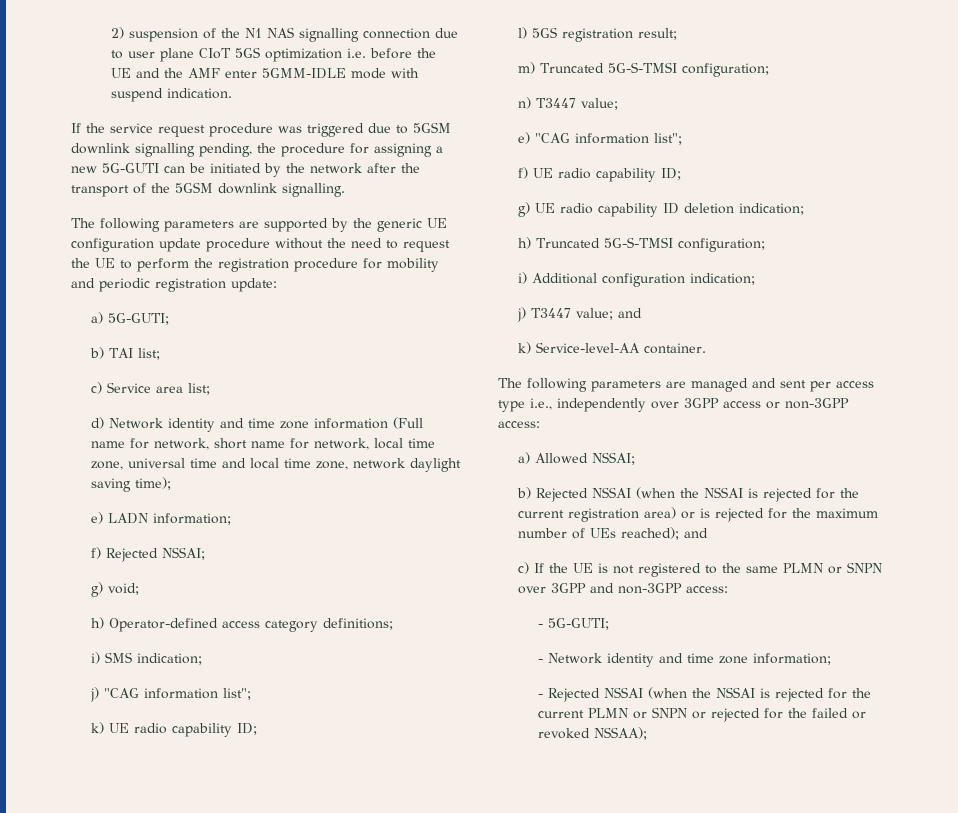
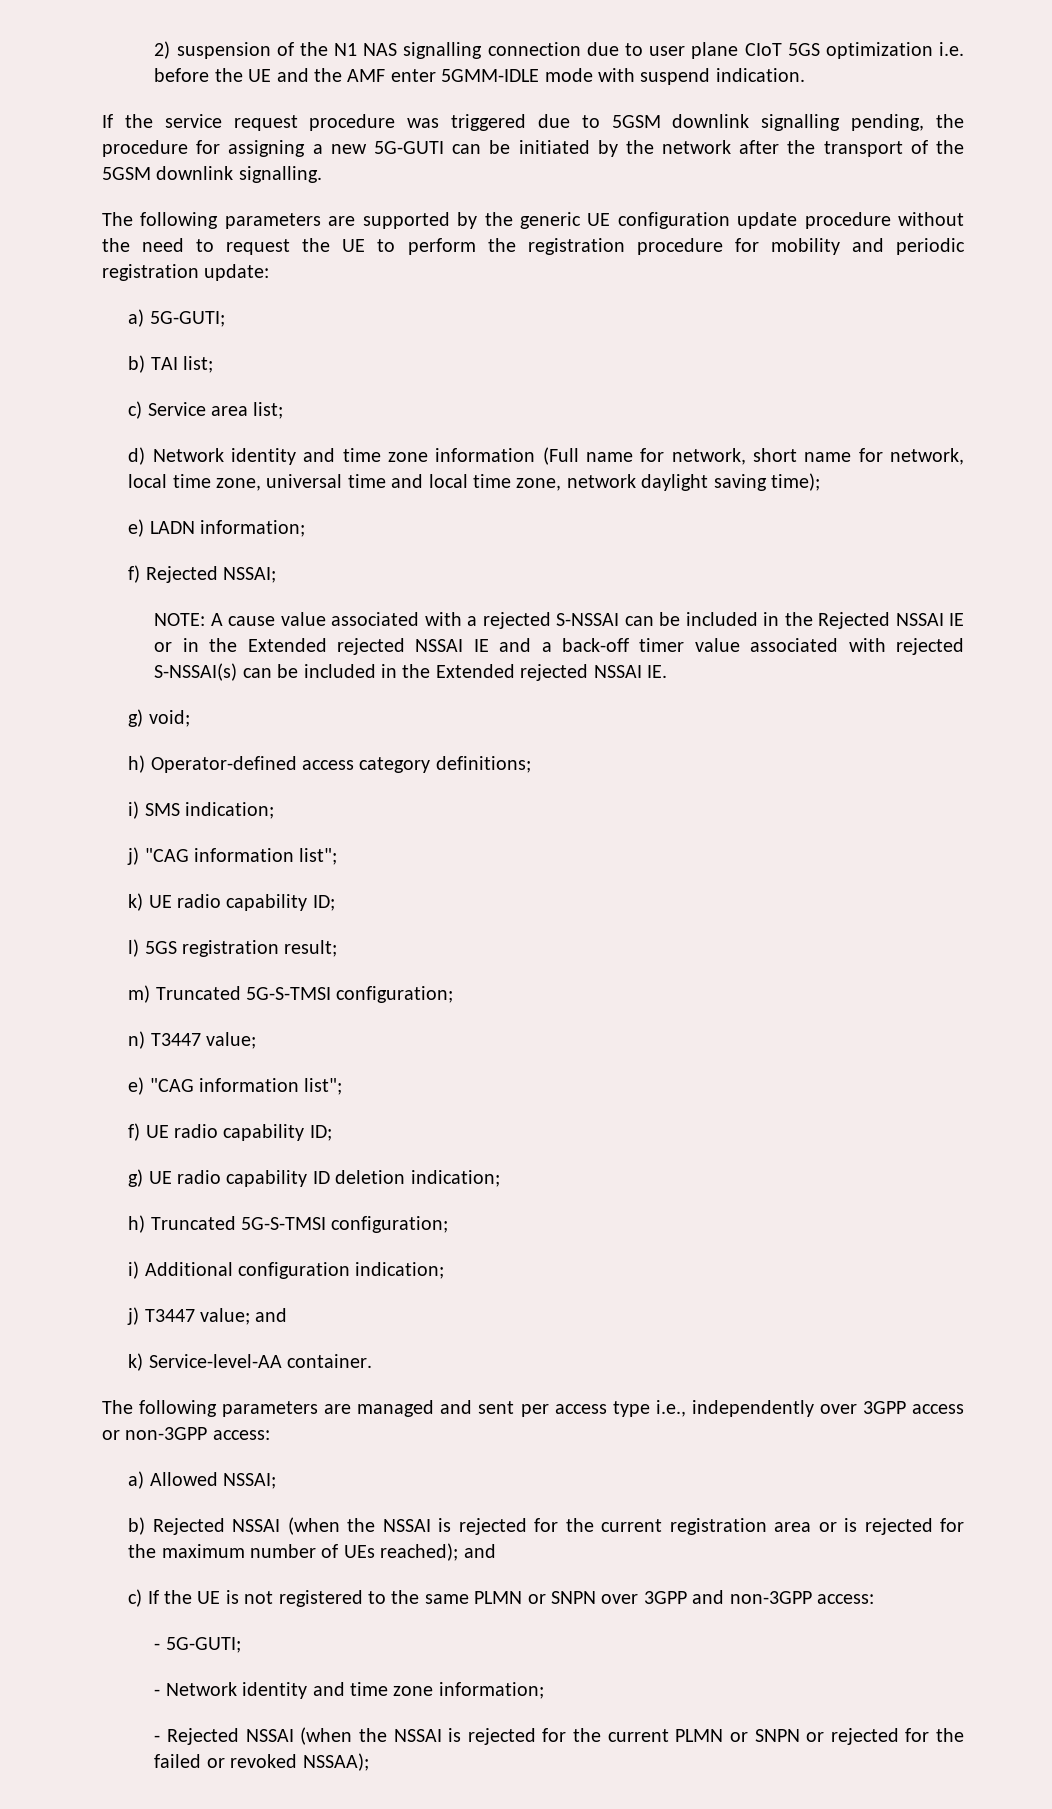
+ NOTE: A cause value associated with a rejected S-NSSAI can be included in the Rejected NSSAI IE or in the Extended rejected NSSAI IE and a back-off timer value associated with rejected S-NSSAI(s) can be included in the Extended rejected NSSAI IE.
- b) Rejected NSSAI (when the NSSAI is rejected for the current registration area) or is rejected for the maximum number of UEs reached); and
+ b) Rejected NSSAI (when the NSSAI is rejected for the current registration area or is rejected for the maximum number of UEs reached); and

